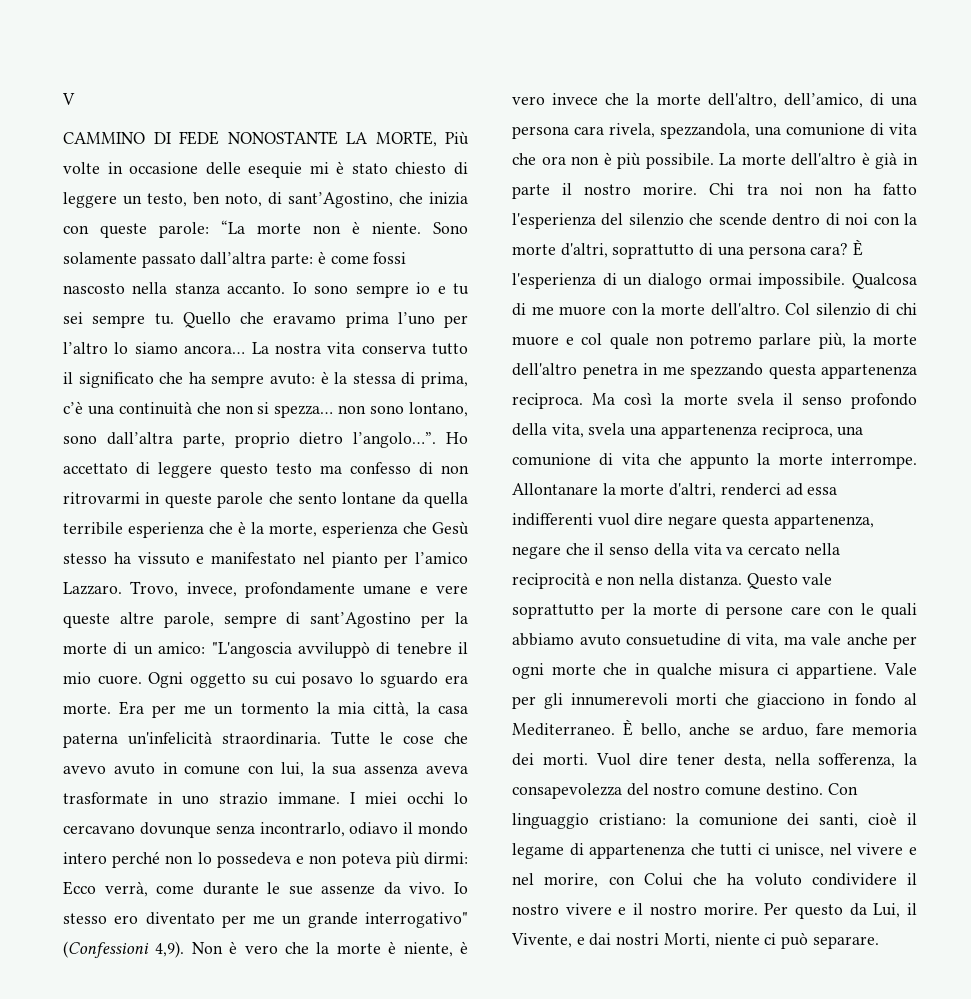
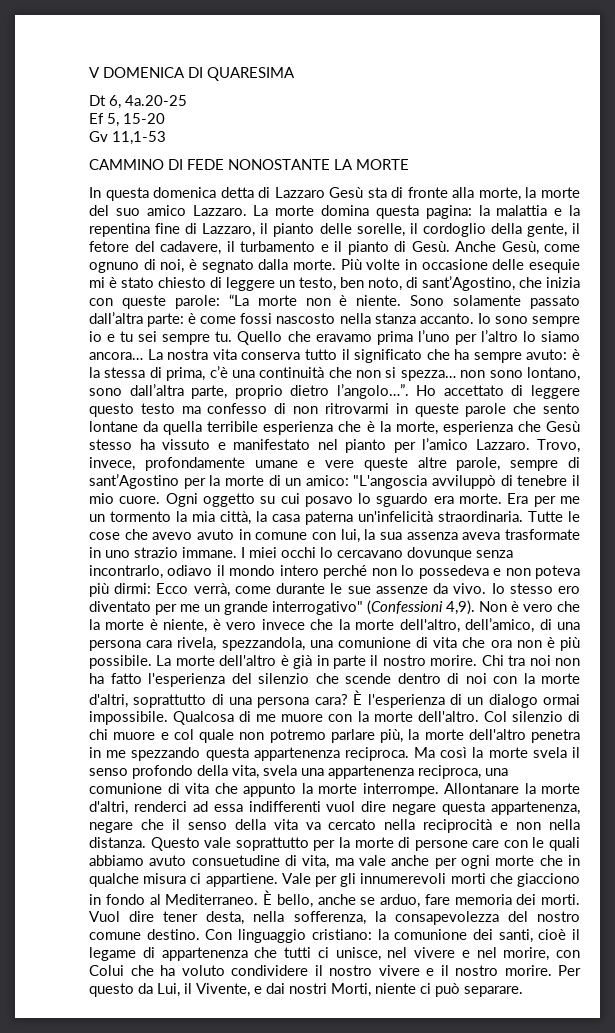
- V
+ V DOMENICA DI QUARESIMA
+ Dt 6, 4a.20-25
+ Ef 5, 15-20
+ Gv 11,1-53
- CAMMINO DI FEDE NONOSTANTE LA MORTE, Più volte in occasione delle esequie mi è stato chiesto di leggere un testo, ben noto, di sant’Agostino, che inizia con queste parole: “La morte non è niente.
+ CAMMINO DI FEDE NONOSTANTE LA MORTE
+ In questa domenica detta di Lazzaro Gesù sta di fronte alla morte, la morte del suo amico Lazzaro. La morte domina questa pagina: la malattia e la repentina fine di Lazzaro, il pianto delle sorelle, il cordoglio della gente, il fetore del cadavere, il turbamento e il pianto di Gesù. Anche Gesù, come ognuno di noi, è segnato dalla morte. Più volte in occasione delle esequie mi è stato chiesto di leggere un testo, ben noto, di sant’Agostino, che inizia con queste parole: “La morte non è niente.

